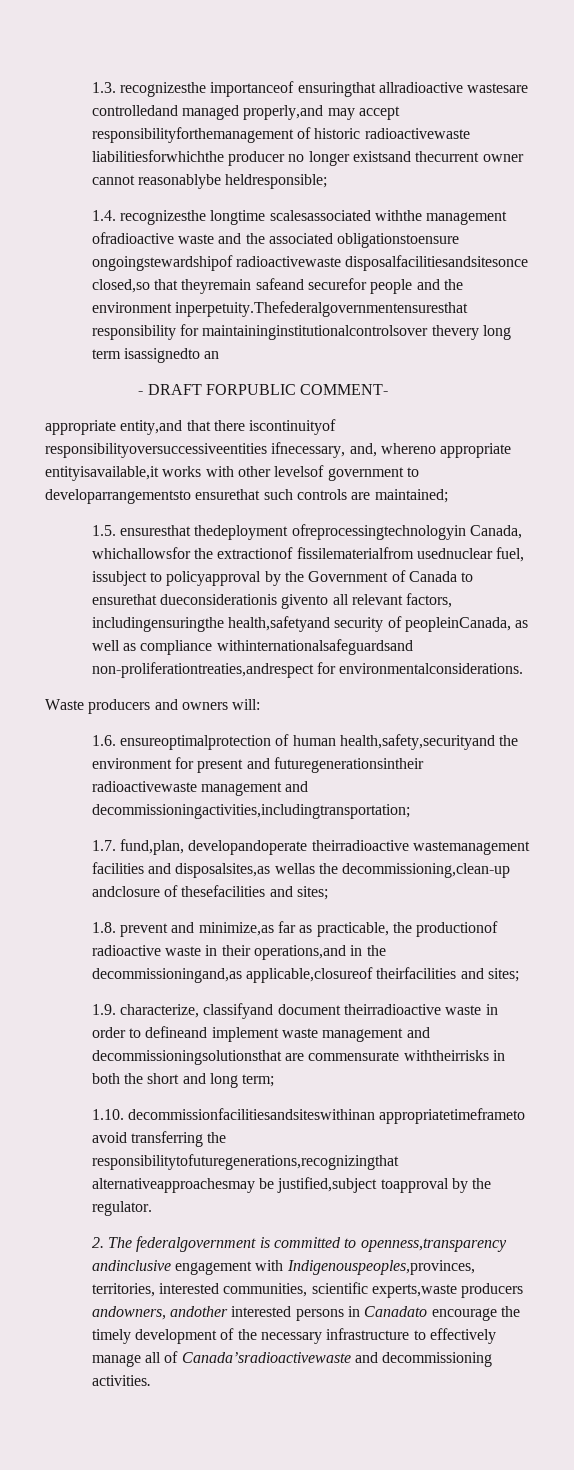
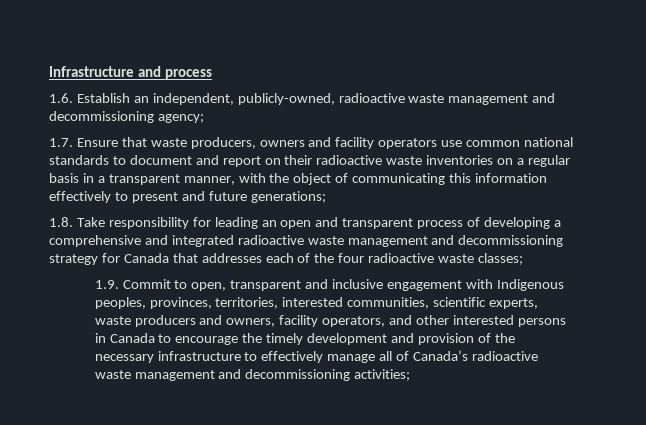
- 1.3. recognizesthe importanceof ensuringthat allradioactive wastesare controlledand managed properly,and may accept responsibilityforthemanagement of historic radioactivewaste liabilitiesforwhichthe producer no longer existsand thecurrent owner cannot reasonablybe heldresponsible;
- 1.4. recognizesthe longtime scalesassociated withthe management ofradioactive waste and the associated obligationstoensure ongoingstewardshipof radioactivewaste disposalfacilitiesandsitesonce closed,so that theyremain safeand securefor people and the environment inperpetuity.Thefederalgovernmentensuresthat responsibility for maintaininginstitutionalcontrolsover thevery long term isassignedto an
- - DRAFT FORPUBLIC COMMENT-
- appropriate entity,and that there iscontinuityof responsibilityoversuccessiveentities ifnecessary, and, whereno appropriate entityisavailable,it works with other levelsof government to developarrangementsto ensurethat such controls are maintained;
- 1.5. ensuresthat thedeployment ofreprocessingtechnologyin Canada, whichallowsfor the extractionof fissilematerialfrom usednuclear fuel, issubject to policyapproval by the Government of Canada to ensurethat dueconsiderationis givento all relevant factors, includingensuringthe health,safetyand security of peopleinCanada, as well as compliance withinternationalsafeguardsand non-proliferationtreaties,andrespect for environmentalconsiderations.
- Waste producers and owners will:
- 1.6. ensureoptimalprotection of human health,safety,securityand the environment for present and futuregenerationsintheir radioactivewaste management and decommissioningactivities,includingtransportation;
- 1.7. fund,plan, developandoperate theirradioactive wastemanagement facilities and disposalsites,as wellas the decommissioning,clean-up andclosure of thesefacilities and sites;
- 1.8. prevent and minimize,as far as practicable, the productionof radioactive waste in their operations,and in the decommissioningand,as applicable,closureof theirfacilities and sites;
- 1.9. characterize, classifyand document theirradioactive waste in order to defineand implement waste management and decommissioningsolutionsthat are commensurate withtheirrisks in both the short and long term;
- 1.10. decommissionfacilitiesandsiteswithinan appropriatetimeframeto avoid transferring the responsibilitytofuturegenerations,recognizingthat alternativeapproachesmay be justified,subject toapproval by the regulator.
- 2. The federalgovernment is committed to openness,transparency andinclusive engagement with Indigenouspeoples,provinces, territories, interested communities, scientific experts,waste producers andowners, andother interested persons in Canadato encourage the timely development of the necessary infrastructure to effectively manage all of Canada’sradioactivewaste and decommissioning activities.
+ Infrastructure and process
+ 1.6. Establish an independent, publicly-owned, radioactive waste management and decommissioning agency;
+ 1.7. Ensure that waste producers, owners and facility operators use common national standards to document and report on their radioactive waste inventories on a regular basis in a transparent manner, with the object of communicating this information effectively to present and future generations;
+ 1.8. Take responsibility for leading an open and transparent process of developing a comprehensive and integrated radioactive waste management and decommissioning strategy for Canada that addresses each of the four radioactive waste classes;
+ 1.9. Commit to open, transparent and inclusive engagement with Indigenous peoples, provinces, territories, interested communities, scientific experts, waste producers and owners, facility operators, and other interested persons in Canada to encourage the timely development and provision of the necessary infrastructure to effectively manage all of Canada’s radioactive waste management and decommissioning activities;

